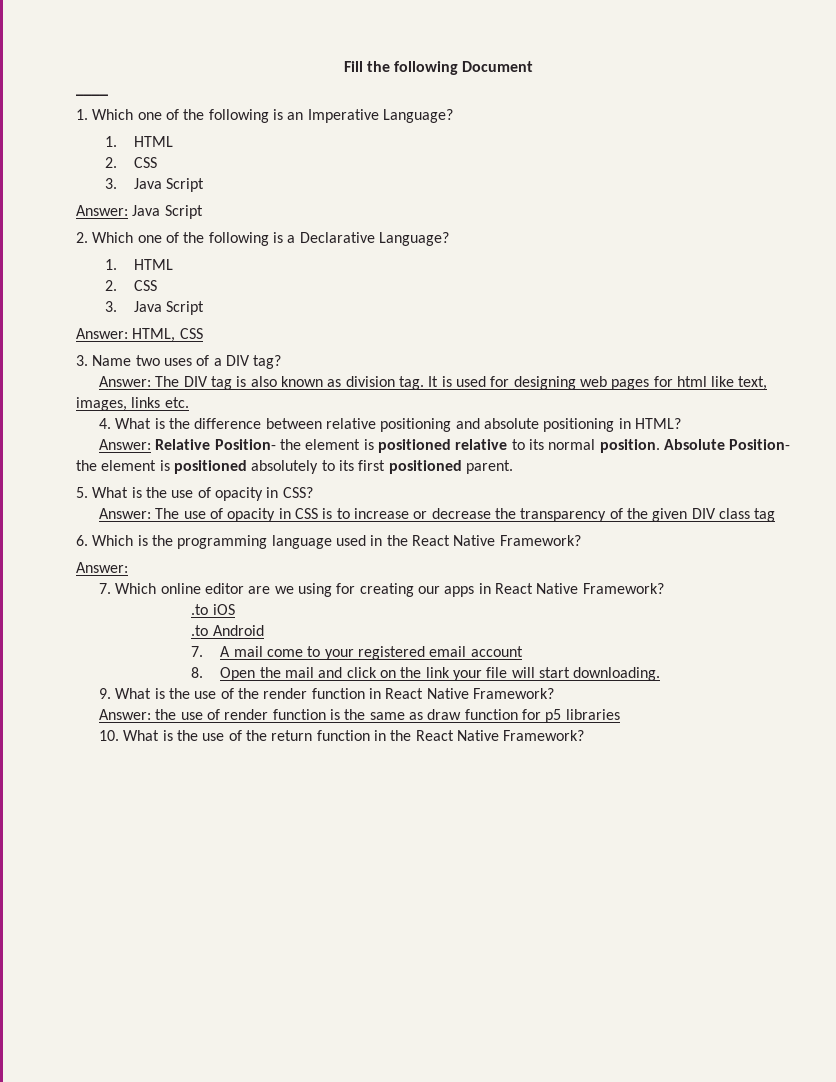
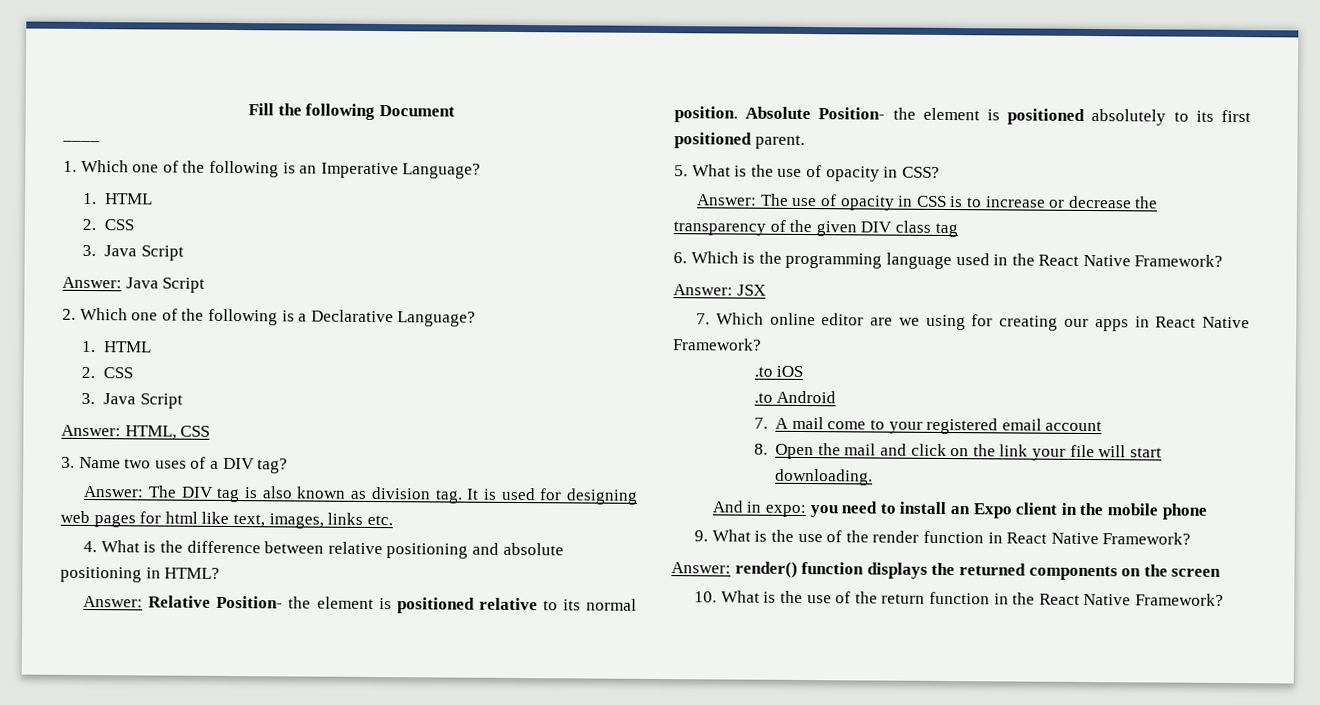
  6. Which is the programming language used in the React Native Framework?
- Answer:
+ Answer: JSX
+ And in expo: you need to install an Expo client in the mobile phone
- Answer: the use of render function is the same as draw function for p5 libraries
+ Answer: render() function displays the returned components on the screen

